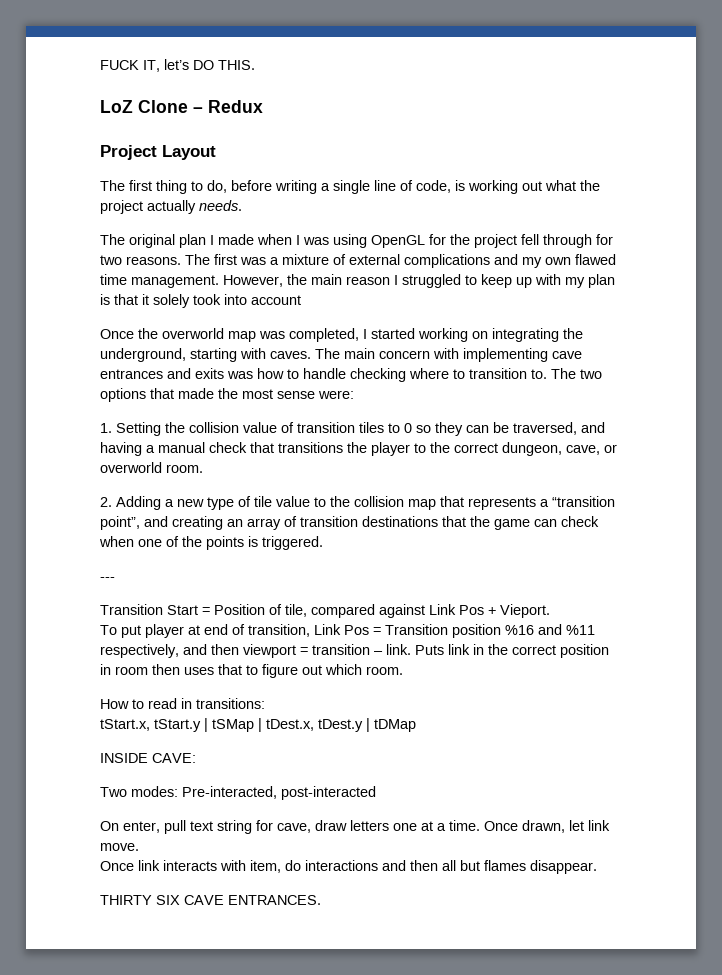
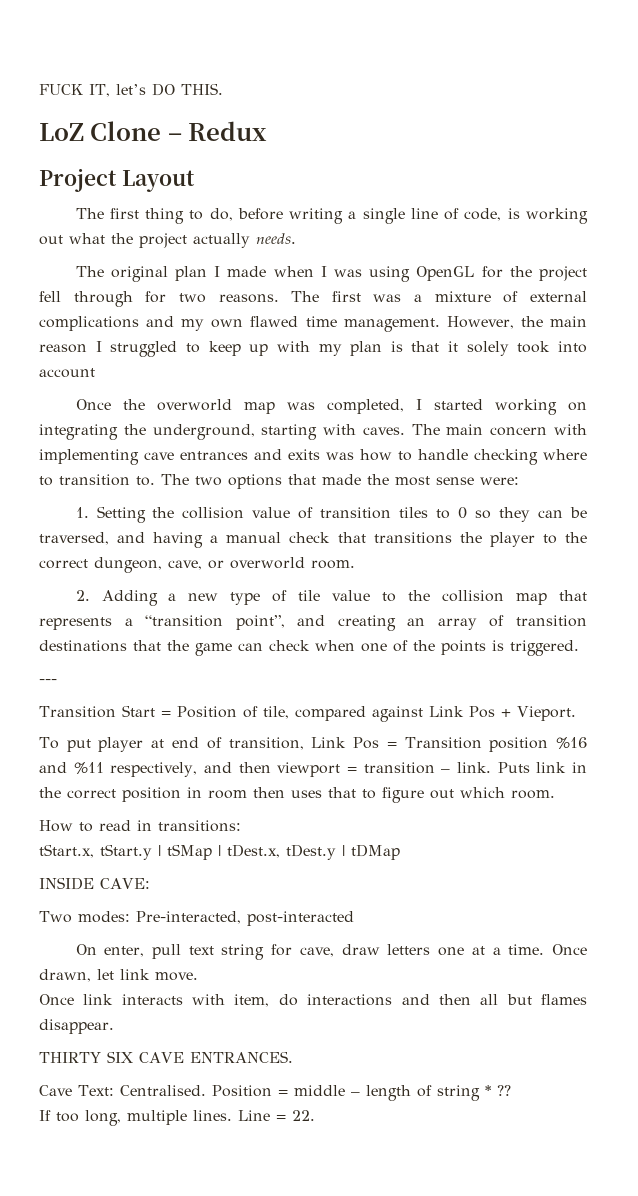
+ Cave Text: Centralised. Position = middle – length of string * ??
+ If too long, multiple lines. Line = 22.

